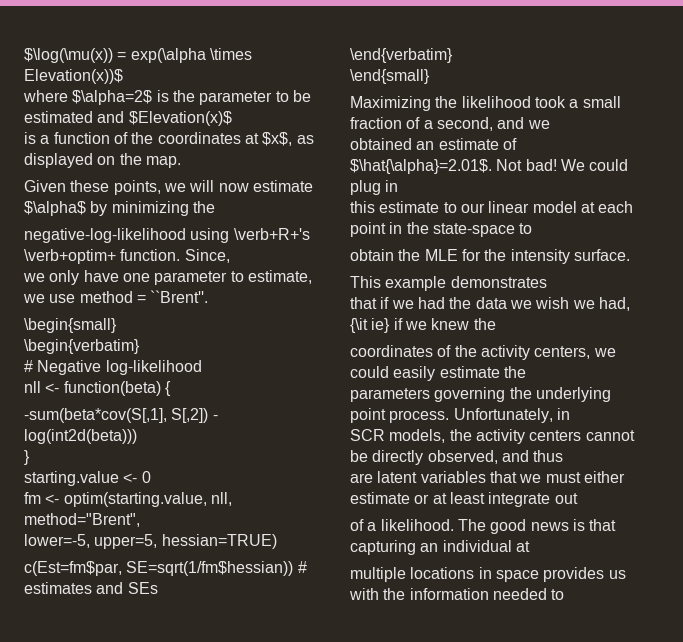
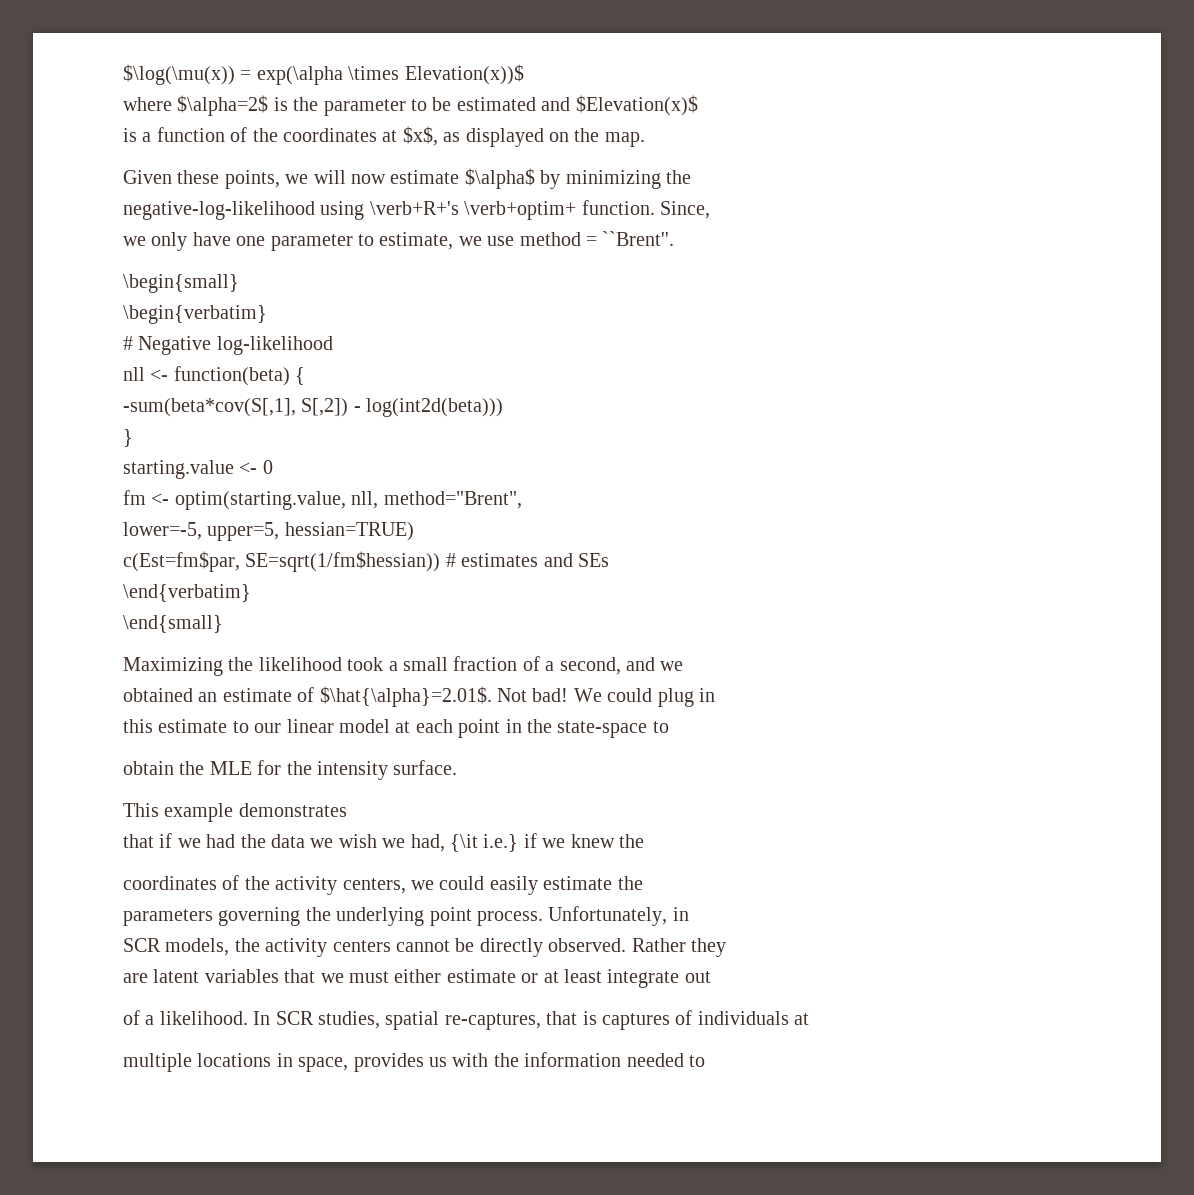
- that if we had the data we wish we had, {\it ie} if we knew the
+ that if we had the data we wish we had, {\it i.e.} if we knew the
- SCR models, the activity centers cannot be directly observed, and thus
+ SCR models, the activity centers cannot be directly observed. Rather they
- The good news is that capturing an individual at
+ In SCR studies, spatial re-captures, that is captures of individuals at
- multiple locations in space provides us with the information needed to
+ multiple locations in space, provides us with the information needed to

